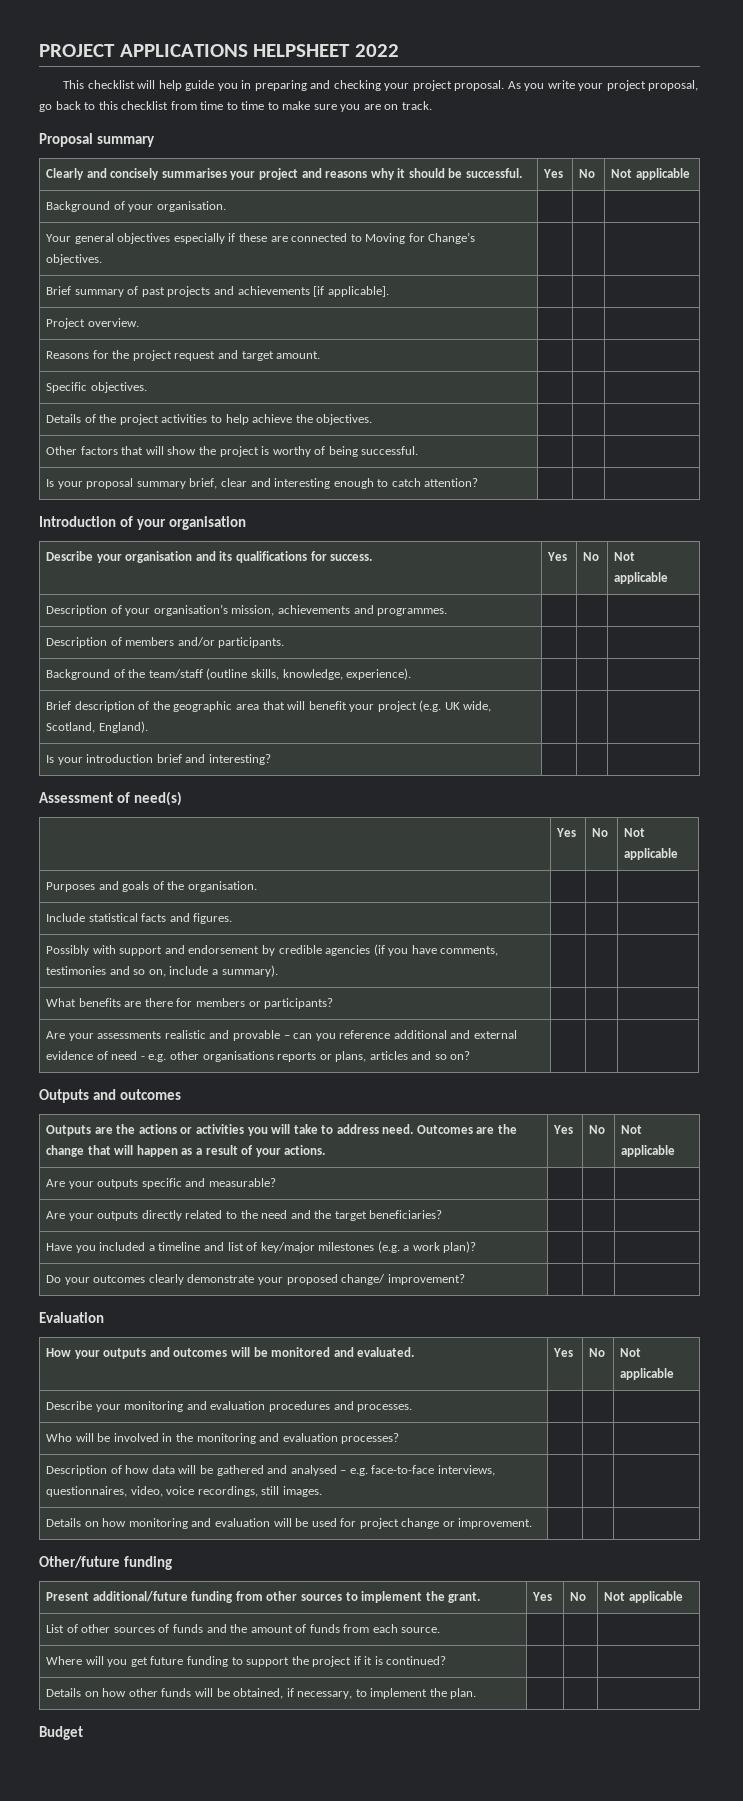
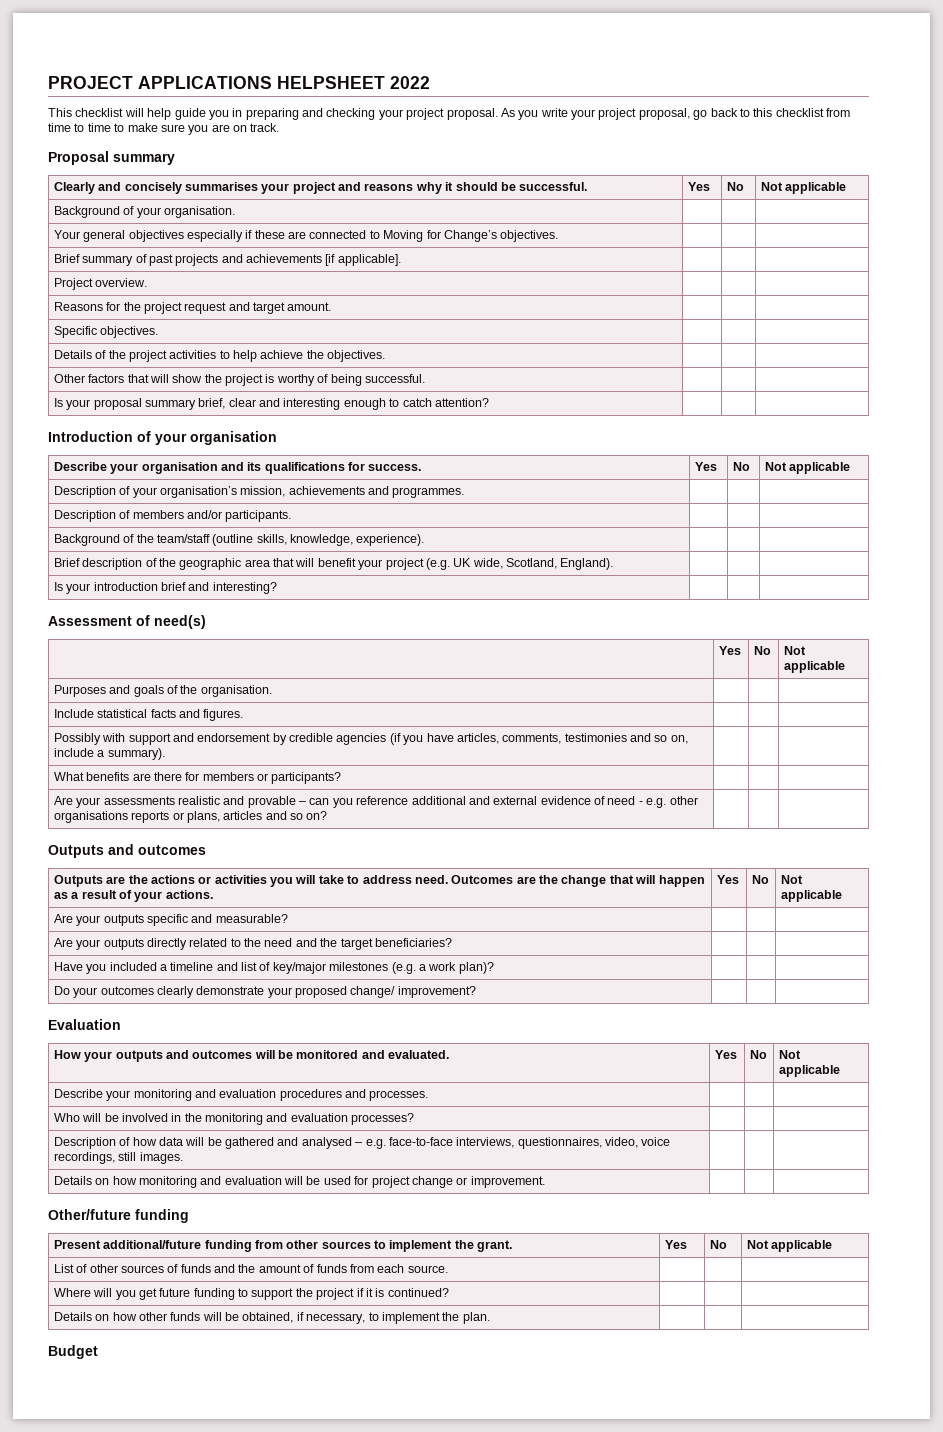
- Possibly with support and endorsement by credible agencies (if you have comments, testimonies and so on, include a summary). | | |
+ Possibly with support and endorsement by credible agencies (if you have articles, comments, testimonies and so on, include a summary). | | |

